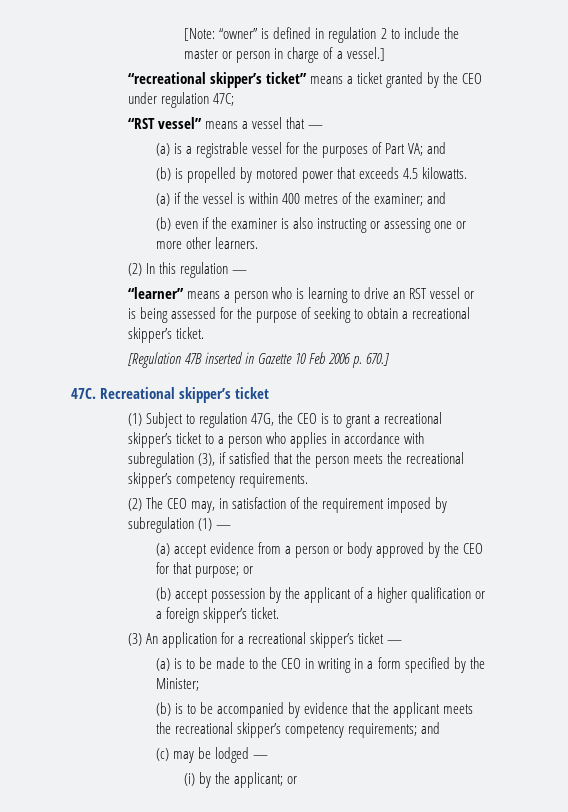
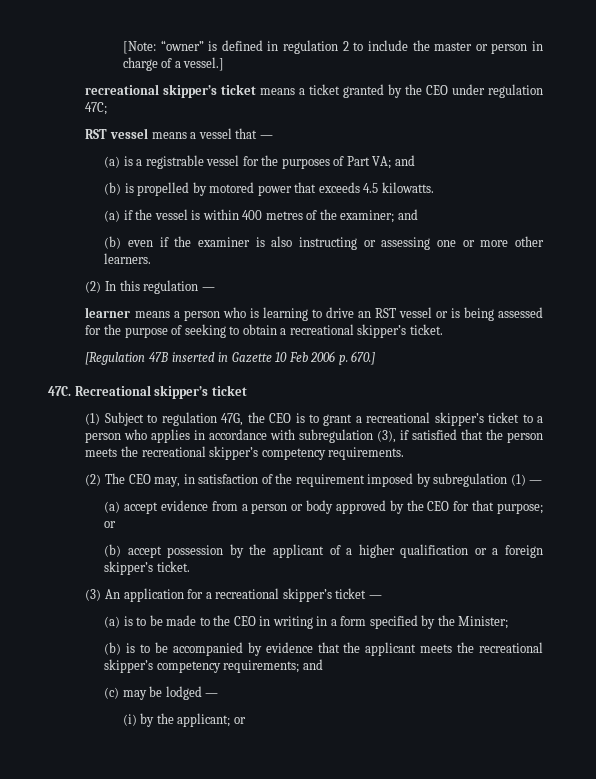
- “recreational skipper’s ticket” means a ticket granted by the CEO under regulation 47C;
+ recreational skipper’s ticket means a ticket granted by the CEO under regulation 47C;
- “RST vessel” means a vessel that —
+ RST vessel means a vessel that —
- “learner” means a person who is learning to drive an RST vessel or is being assessed for the purpose of seeking to obtain a recreational skipper’s ticket.
+ learner means a person who is learning to drive an RST vessel or is being assessed for the purpose of seeking to obtain a recreational skipper’s ticket.

